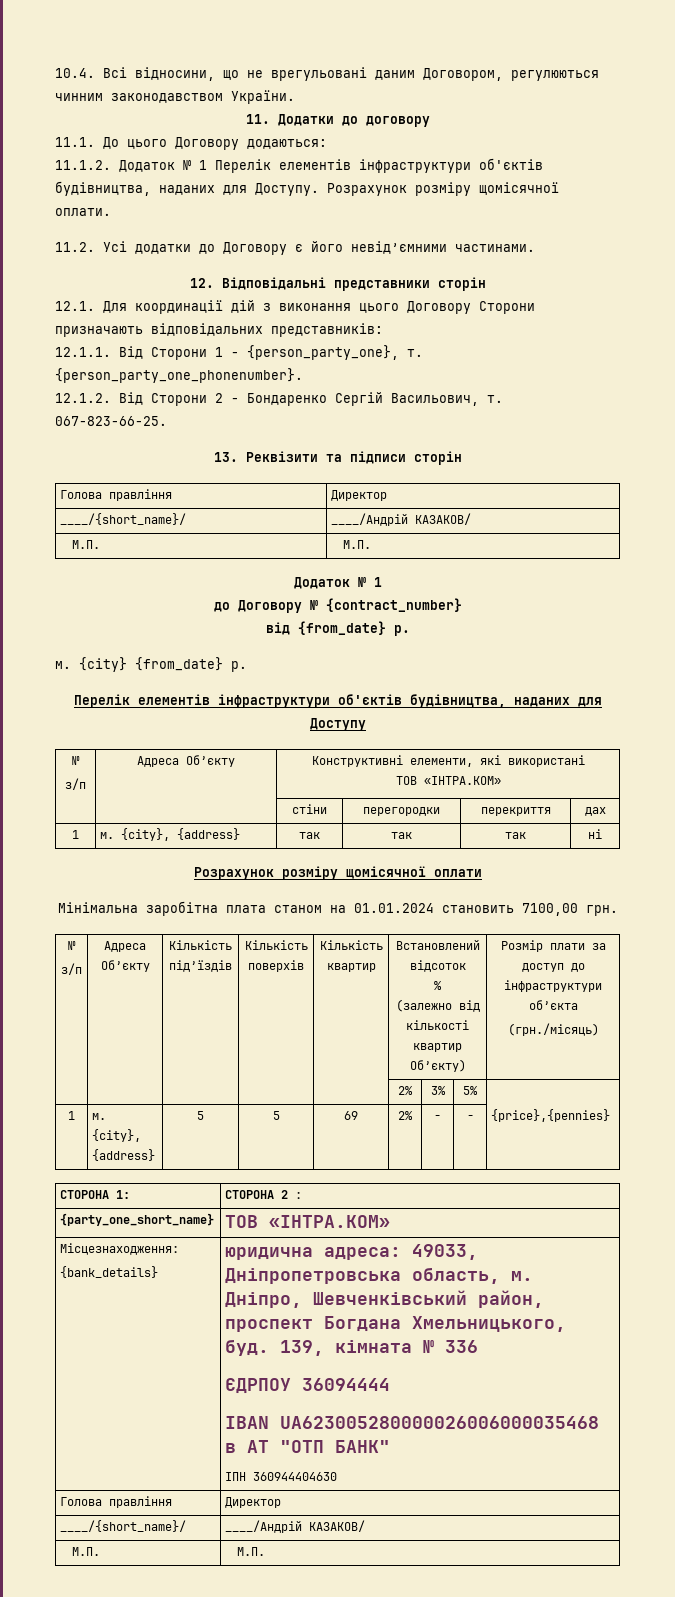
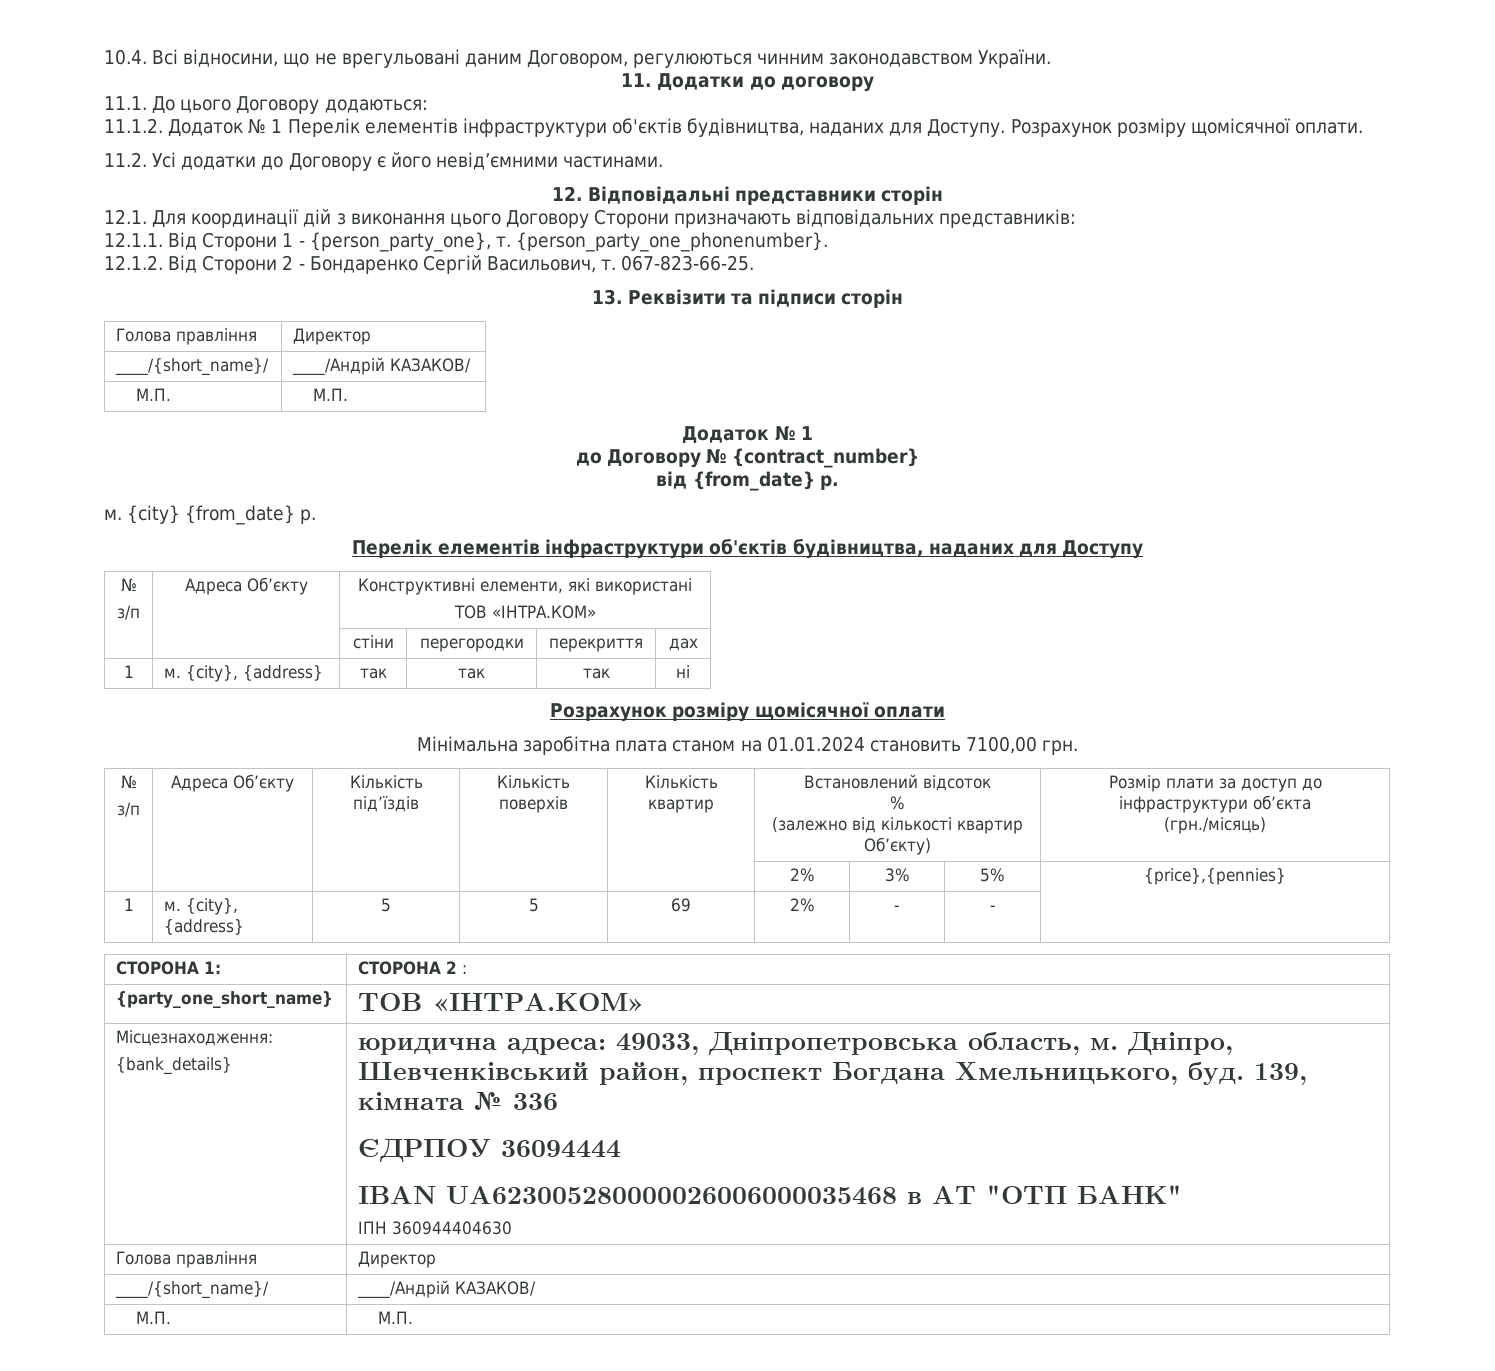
- | | | | | 2% | 3% | 5% |
+ | | | | | 2% | 3% | 5% | {price},{pennies}
- 1 | м. {city}, {address} | 5 | 5 | 69 | 2% | - | - | {price},{pennies}
+ 1 | м. {city}, {address} | 5 | 5 | 69 | 2% | - | - |

